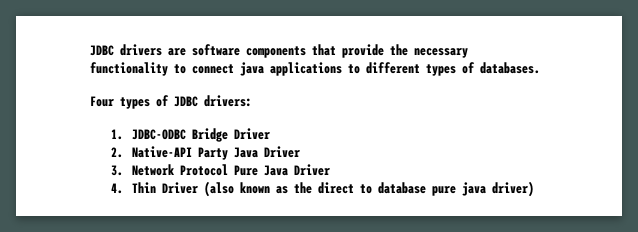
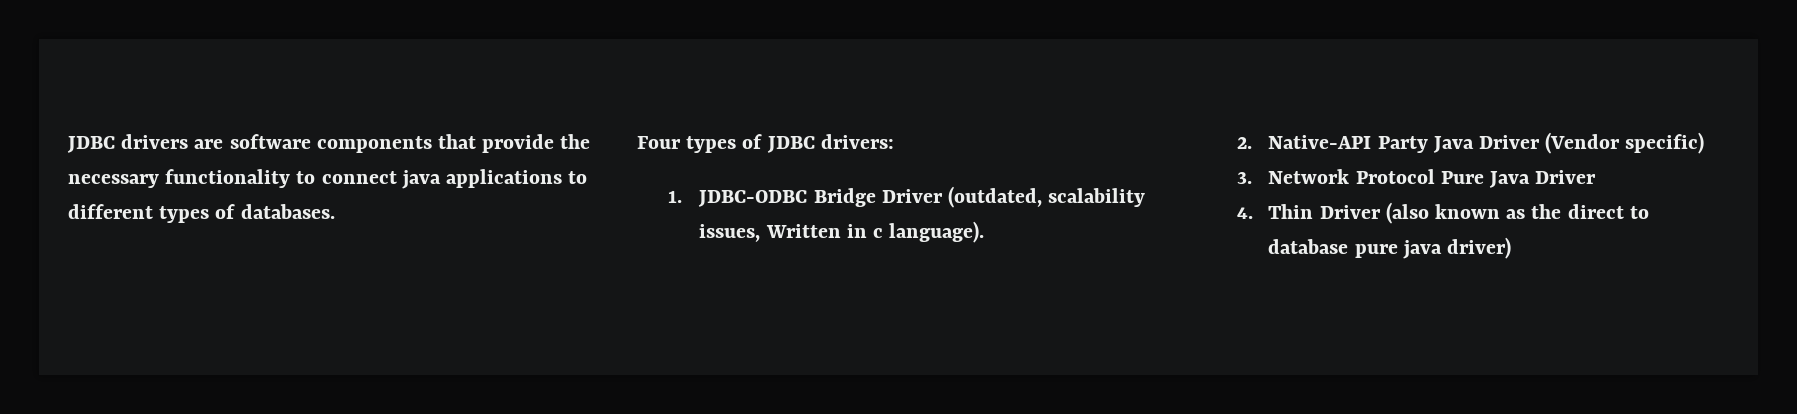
- 1. JDBC-ODBC Bridge Driver
+ 1. JDBC-ODBC Bridge Driver (outdated, scalability issues, Written in c language).
- 2. Native-API Party Java Driver
+ 2. Native-API Party Java Driver (Vendor specific)

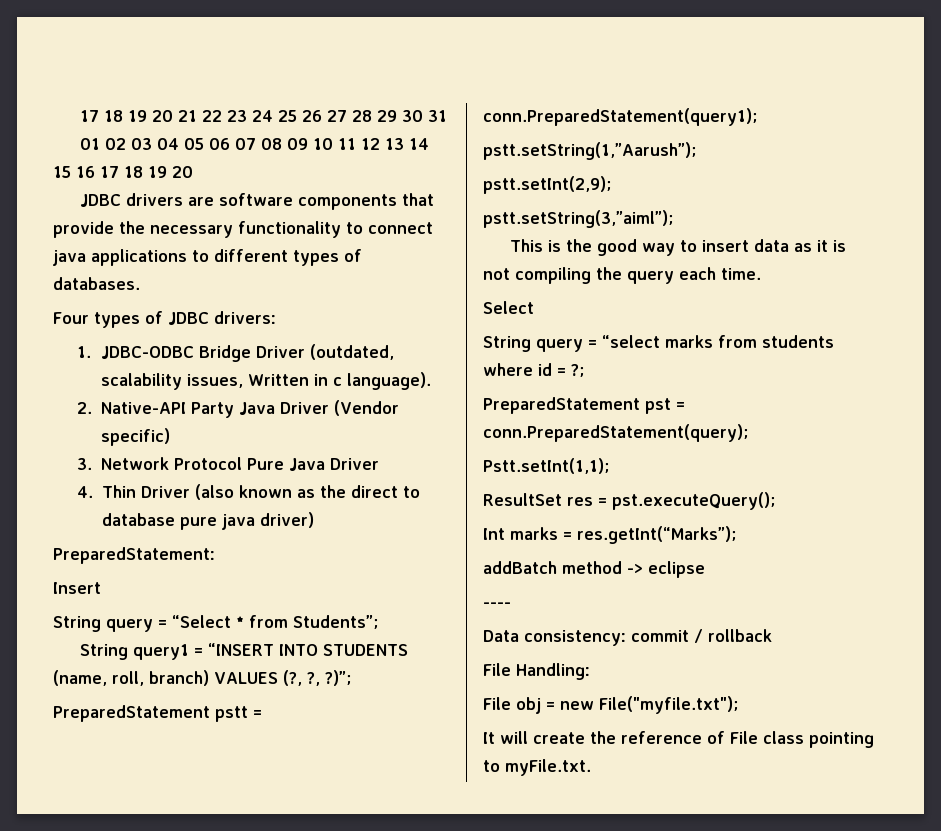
+ 17 18 19 20 21 22 23 24 25 26 27 28 29 30 31
+ 01 02 03 04 05 06 07 08 09 10 11 12 13 14 15 16 17 18 19 20
+ PreparedStatement:
+ Insert
+ String query = “Select * from Students”;
+ String query1 = “INSERT INTO STUDENTS (name, roll, branch) VALUES (?, ?, ?)”;
+ PreparedStatement pstt = conn.PreparedStatement(query1);
+ pstt.setString(1,”Aarush”);
+ pstt.setInt(2,9);
+ pstt.setString(3,”aiml”);
+ This is the good way to insert data as it is not compiling the query each time.
+ Select
+ String query = “select marks from students where id = ?;
+ PreparedStatement pst = conn.PreparedStatement(query);
+ Pstt.setInt(1,1);
+ ResultSet res = pst.executeQuery();
+ Int marks = res.getInt(“Marks”);
+ addBatch method -> eclipse
+ ----
+ Data consistency: commit / rollback
+ File Handling:
+ File obj = new File("myfile.txt");
+ It will create the reference of File class pointing to myFile.txt.

